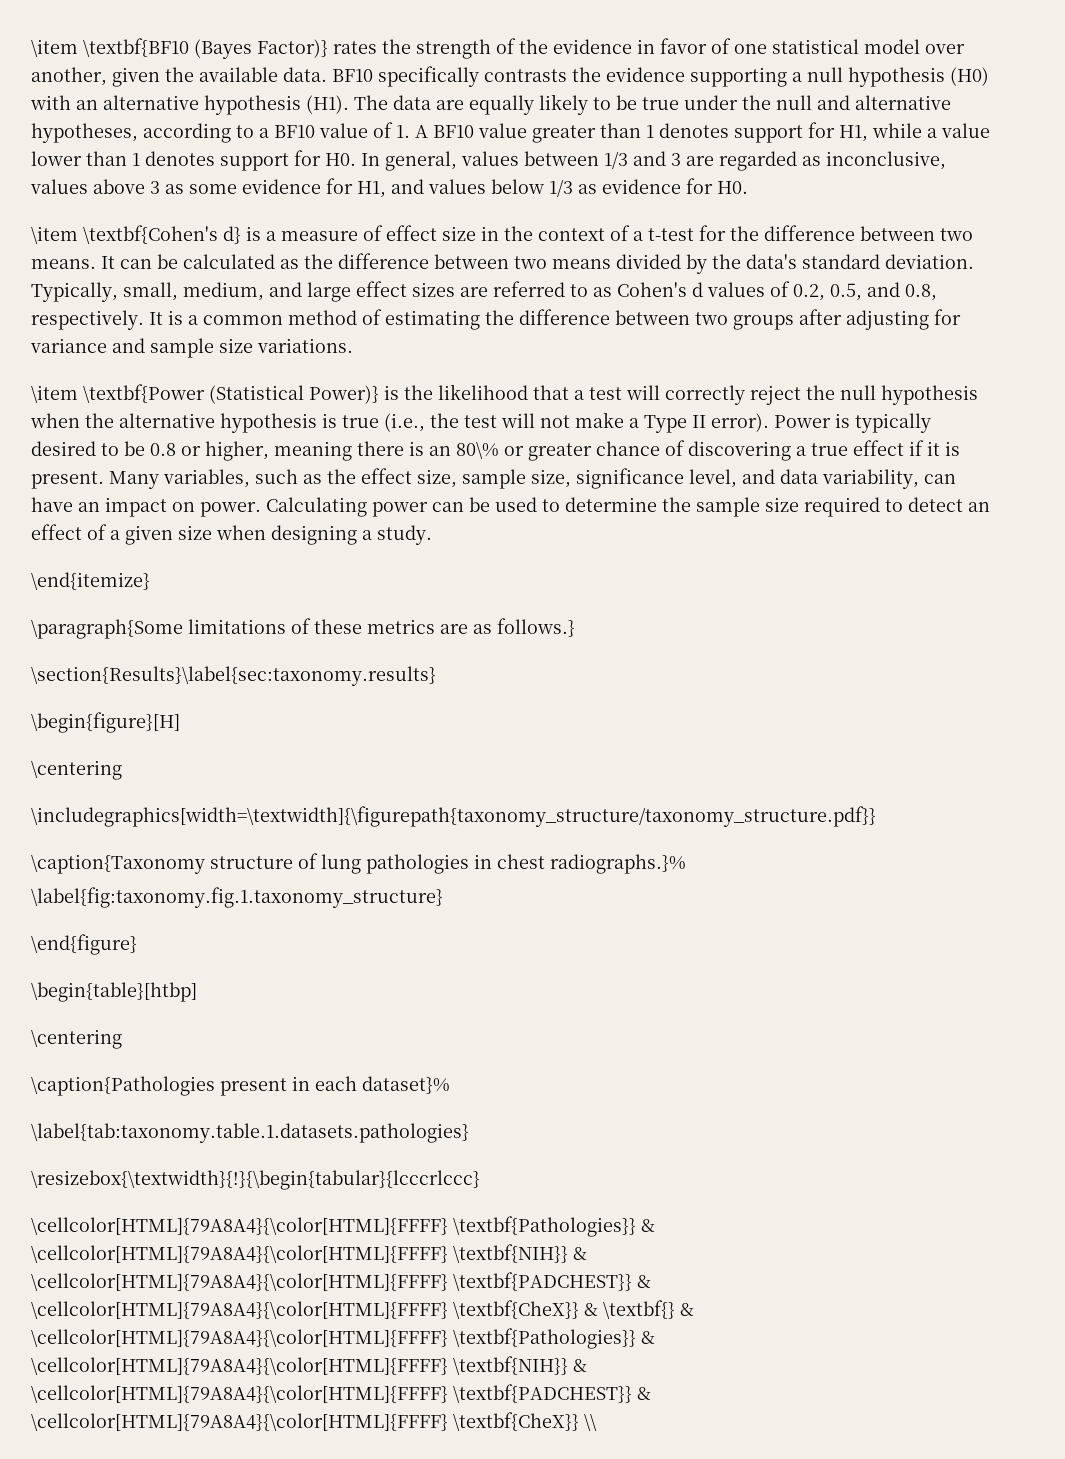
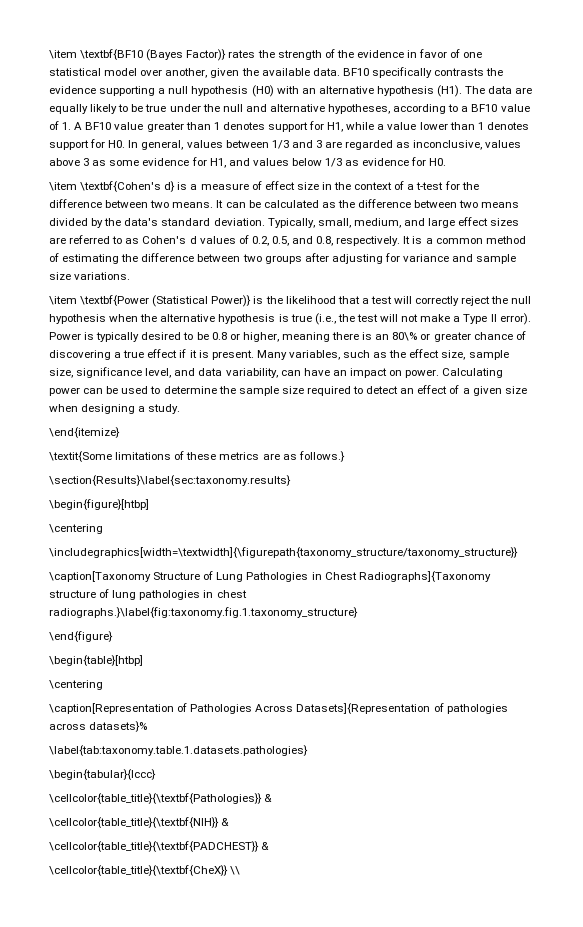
- \paragraph{Some limitations of these metrics are as follows.}
+ \textit{Some limitations of these metrics are as follows.}
- \begin{figure}[H]
+ \begin{figure}[htbp]
  \centering
- \includegraphics[width=\textwidth]{\figurepath{taxonomy_structure/taxonomy_structure.pdf}}
- \caption{Taxonomy structure of lung pathologies in chest radiographs.}%
- \label{fig:taxonomy.fig.1.taxonomy_structure}
+ \includegraphics[width=\textwidth]{\figurepath{taxonomy_structure/taxonomy_structure}}
+ \caption[Taxonomy Structure of Lung Pathologies in Chest Radiographs]{Taxonomy structure of lung pathologies in chest radiographs.}\label{fig:taxonomy.fig.1.taxonomy_structure}
- \caption{Pathologies present in each dataset}%
+ \caption[Representation of Pathologies Across Datasets]{Representation of pathologies across datasets}%
  \label{tab:taxonomy.table.1.datasets.pathologies}
- \resizebox{\textwidth}{!}{\begin{tabular}{lcccrlccc}
- \cellcolor[HTML]{79A8A4}{\color[HTML]{FFFF} \textbf{Pathologies}} & \cellcolor[HTML]{79A8A4}{\color[HTML]{FFFF} \textbf{NIH}} & \cellcolor[HTML]{79A8A4}{\color[HTML]{FFFF} \textbf{PADCHEST}} & \cellcolor[HTML]{79A8A4}{\color[HTML]{FFFF} \textbf{CheX}} & \textbf{} & \cellcolor[HTML]{79A8A4}{\color[HTML]{FFFF} \textbf{Pathologies}} & \cellcolor[HTML]{79A8A4}{\color[HTML]{FFFF} \textbf{NIH}} & \cellcolor[HTML]{79A8A4}{\color[HTML]{FFFF} \textbf{PADCHEST}} & \cellcolor[HTML]{79A8A4}{\color[HTML]{FFFF} \textbf{CheX}} \\
+ \begin{tabular}{lccc}
+ \cellcolor{table_title}{\textbf{Pathologies}} &
+ \cellcolor{table_title}{\textbf{NIH}} &
+ \cellcolor{table_title}{\textbf{PADCHEST}} &
+ \cellcolor{table_title}{\textbf{CheX}} \\

